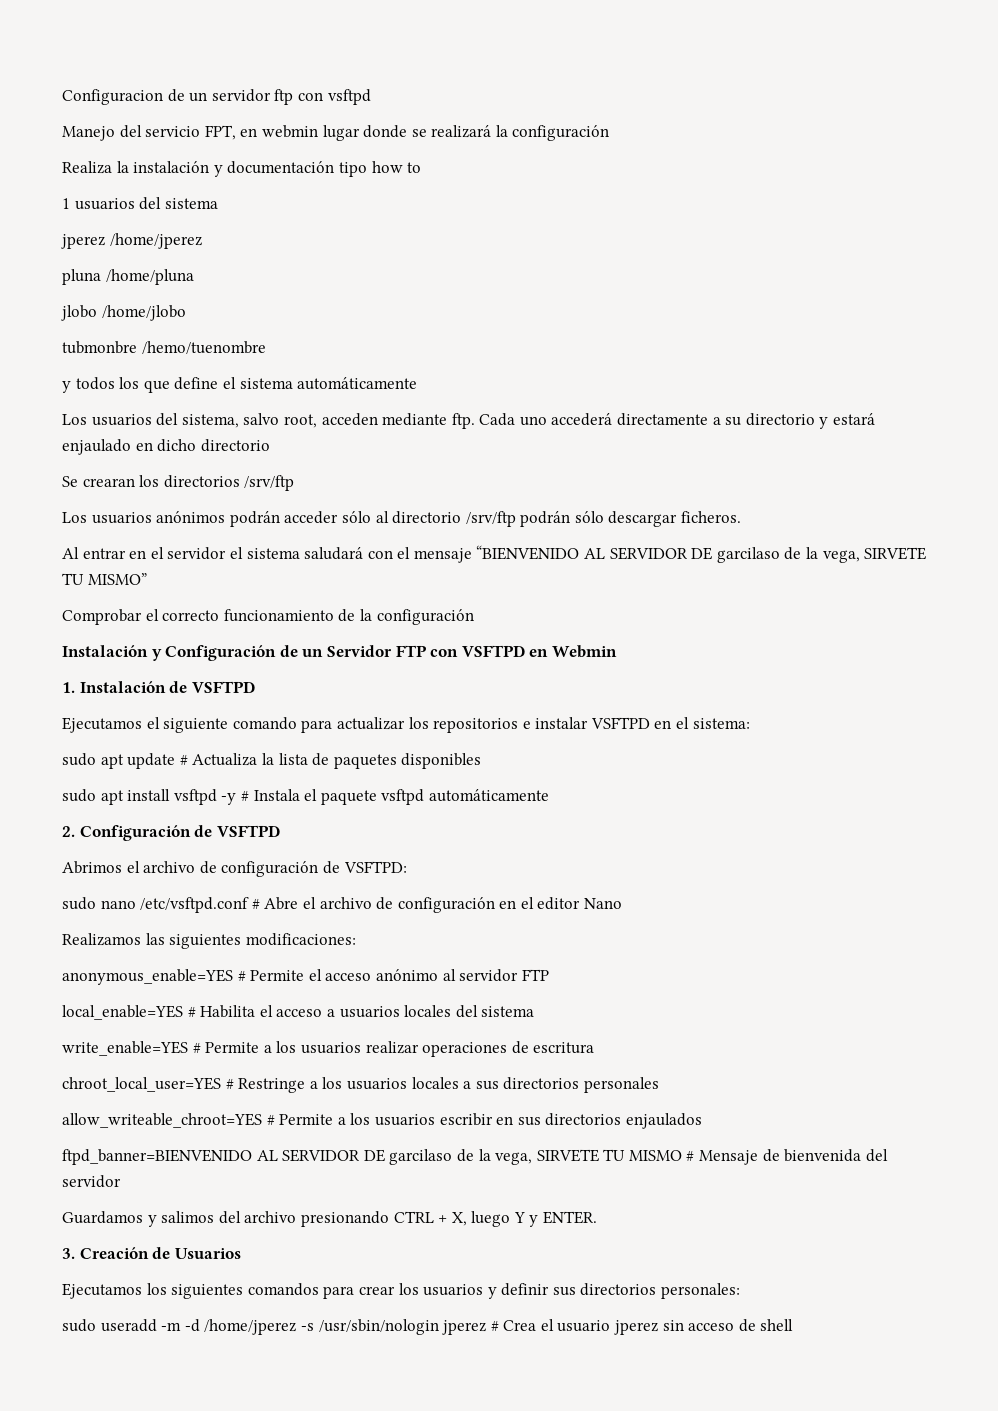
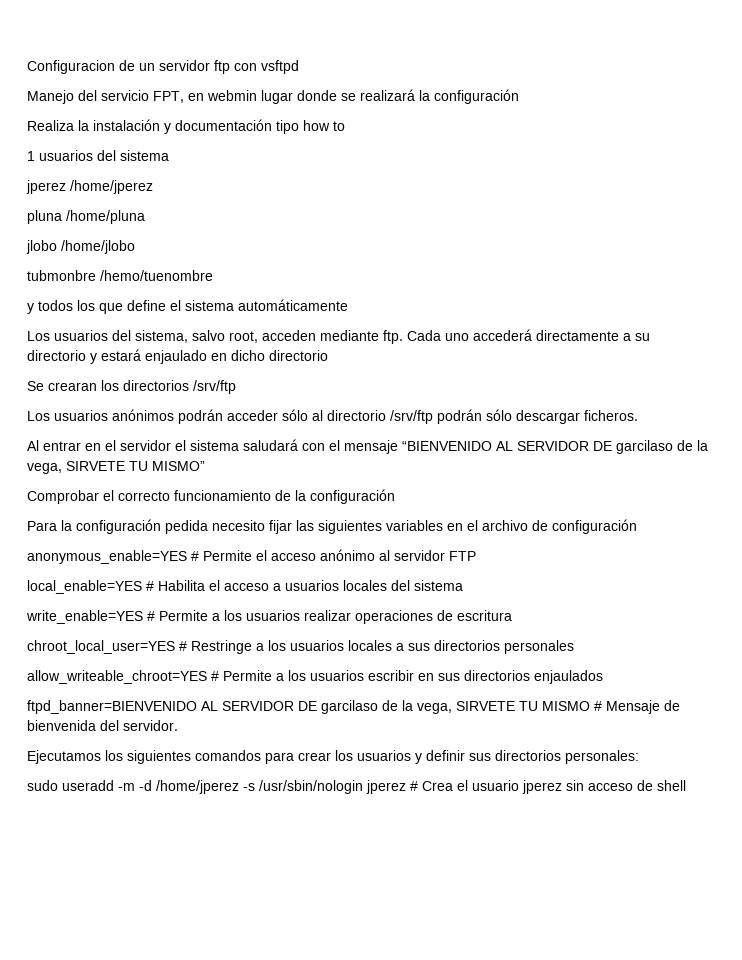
- Instalación y Configuración de un Servidor FTP con VSFTPD en Webmin
- 1. Instalación de VSFTPD
- Ejecutamos el siguiente comando para actualizar los repositorios e instalar VSFTPD en el sistema:
- sudo apt update # Actualiza la lista de paquetes disponibles
- sudo apt install vsftpd -y # Instala el paquete vsftpd automáticamente
- 2. Configuración de VSFTPD
- Abrimos el archivo de configuración de VSFTPD:
- sudo nano /etc/vsftpd.conf # Abre el archivo de configuración en el editor Nano
- Realizamos las siguientes modificaciones:
+ Para la configuración pedida necesito fijar las siguientes variables en el archivo de configuración
- ftpd_banner=BIENVENIDO AL SERVIDOR DE garcilaso de la vega, SIRVETE TU MISMO # Mensaje de bienvenida del servidor
- Guardamos y salimos del archivo presionando CTRL + X, luego Y y ENTER.
- 3. Creación de Usuarios
+ ftpd_banner=BIENVENIDO AL SERVIDOR DE garcilaso de la vega, SIRVETE TU MISMO # Mensaje de bienvenida del servidor.

